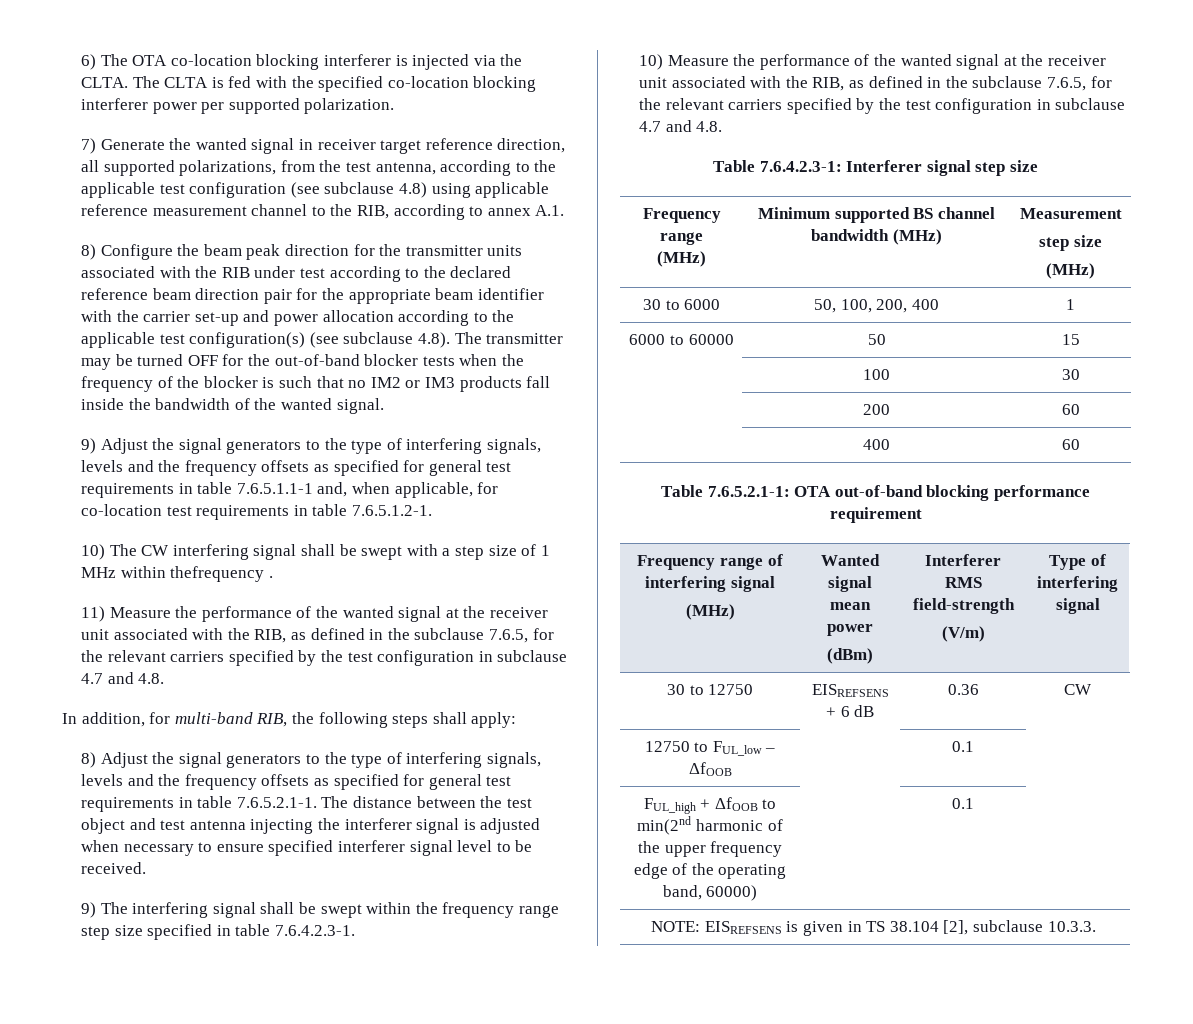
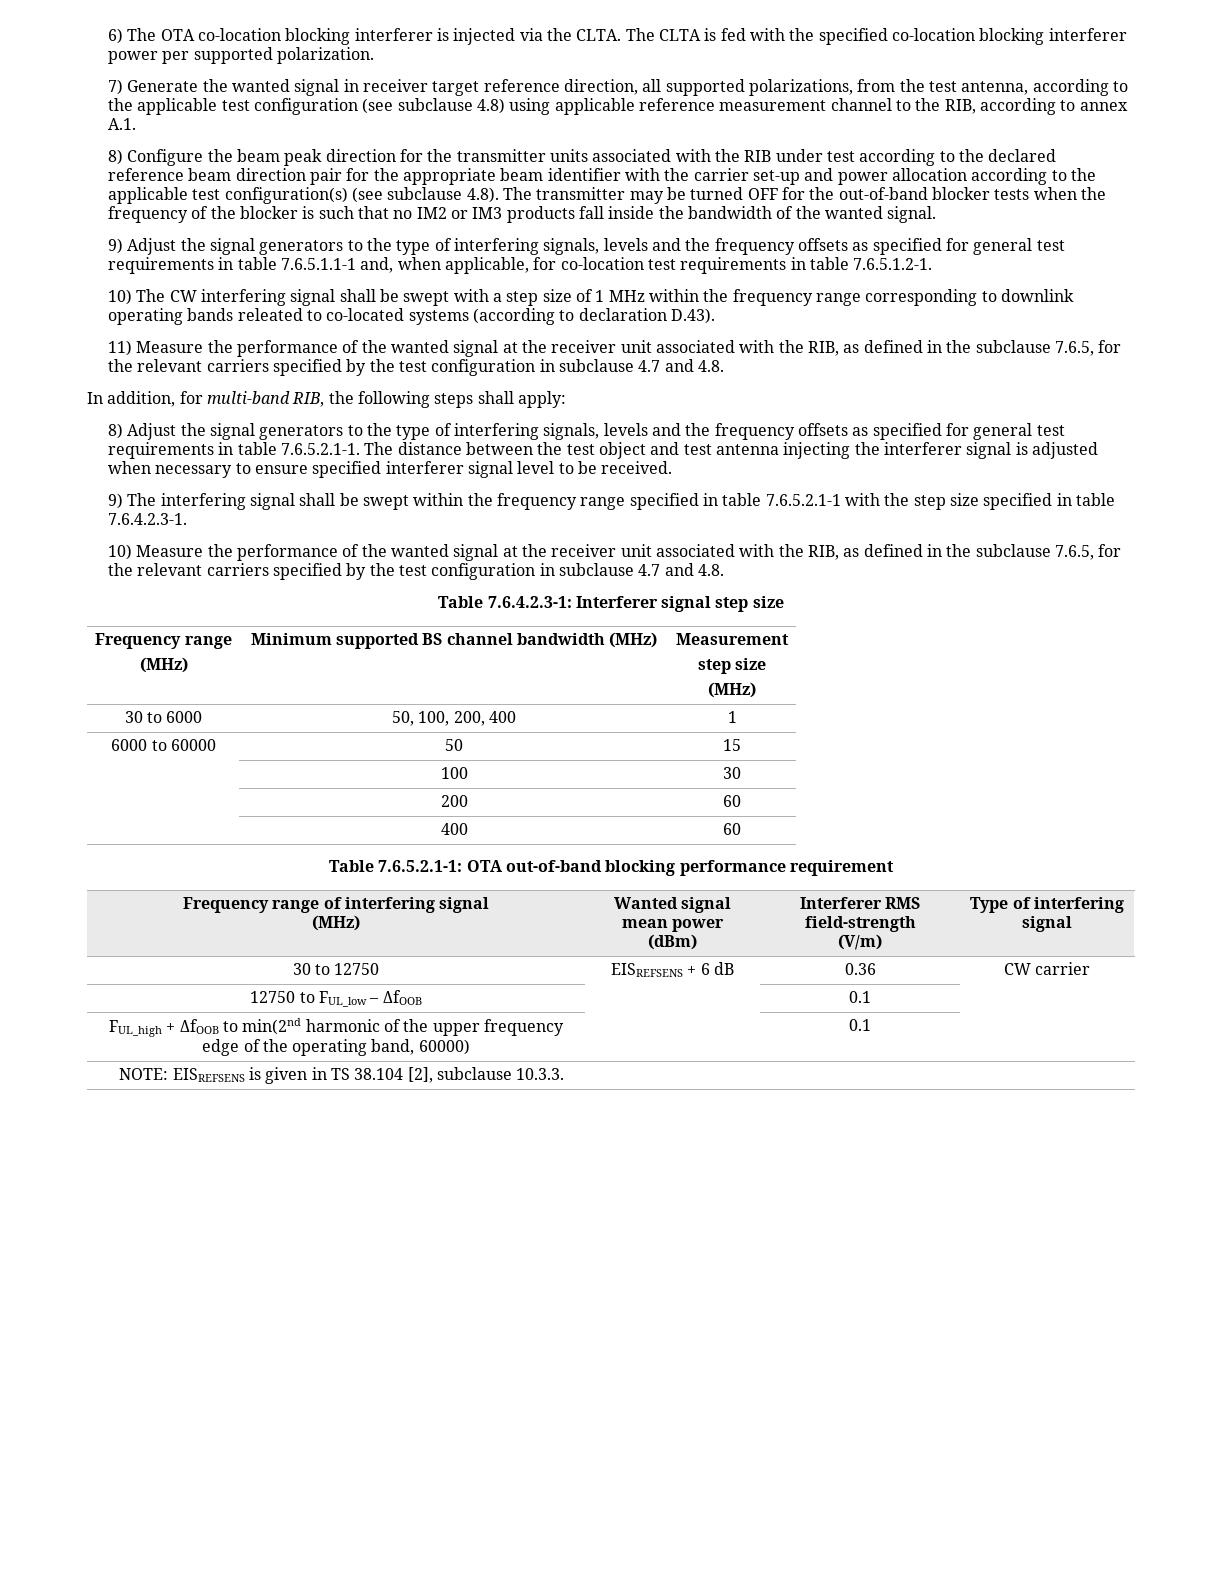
- 10) The CW interfering signal shall be swept with a step size of 1 MHz within thefrequency .
+ 10) The CW interfering signal shall be swept with a step size of 1 MHz within the frequency range corresponding to downlink operating bands releated to co-located systems (according to declaration D.43).
- 9) The interfering signal shall be swept within the frequency range step size specified in table 7.6.4.2.3-1.
+ 9) The interfering signal shall be swept within the frequency range specified in table 7.6.5.2.1-1 with the step size specified in table 7.6.4.2.3-1.
- 30 to 12750 | EISREFSENS + 6 dB | 0.36 | CW
+ 30 to 12750 | EISREFSENS + 6 dB | 0.36 | CW carrier

